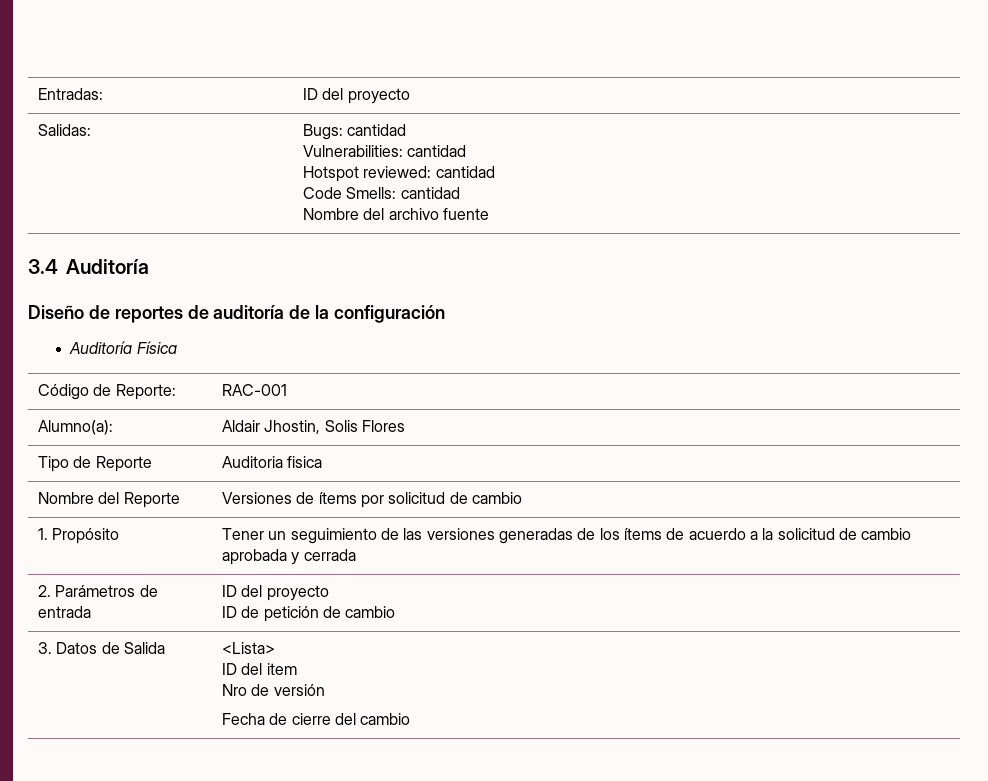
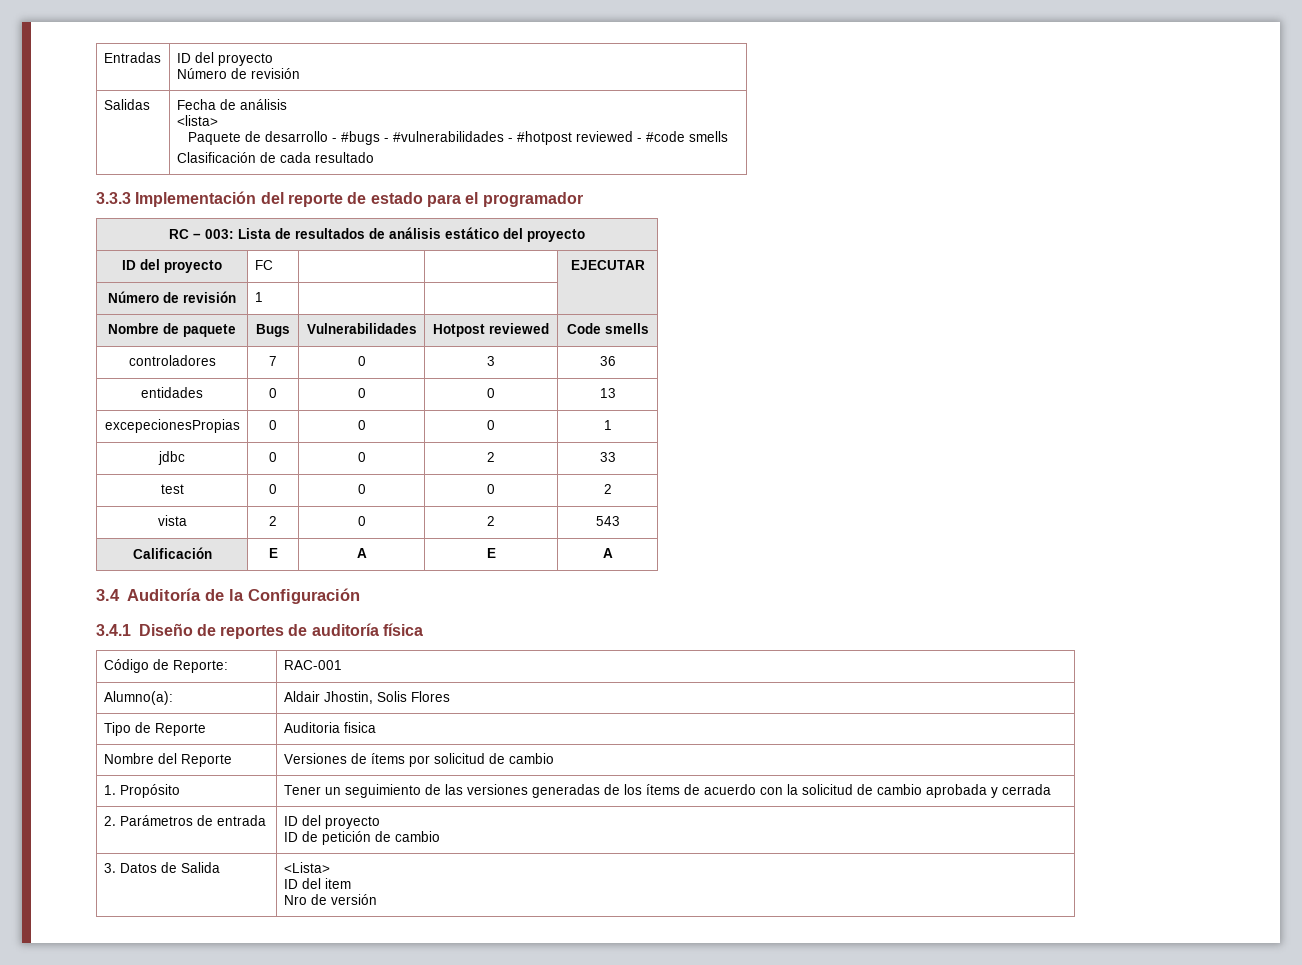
- Entradas: | ID del proyecto
- Salidas: | Bugs: cantidad
- Vulnerabilities: cantidad
- Hotspot reviewed: cantidad
- Code Smells: cantidad
- Nombre del archivo fuente
- 3.4 Auditoría
- Diseño de reportes de auditoría de la configuración
- Auditoría Física
+ Entradas | ID del proyecto
+ Número de revisión
+ Salidas | Fecha de análisis
+ <lista>
+ Paquete de desarrollo - #bugs - #vulnerabilidades - #hotpost reviewed - #code smells
+ Clasificación de cada resultado
+ 3.3.3 Implementación del reporte de estado para el programador
+ RC – 003: Lista de resultados de análisis estático del proyecto
+ ID del proyecto | FC | | | EJECUTAR
+ Número de revisión | 1 | | |
+ Nombre de paquete | Bugs | Vulnerabilidades | Hotpost reviewed | Code smells
+ controladores | 7 | 0 | 3 | 36
+ entidades | 0 | 0 | 0 | 13
+ excepecionesPropias | 0 | 0 | 0 | 1
+ jdbc | 0 | 0 | 2 | 33
+ test | 0 | 0 | 0 | 2
+ vista | 2 | 0 | 2 | 543
+ Calificación | E | A | E | A
+ 3.4 Auditoría de la Configuración
+ 3.4.1 Diseño de reportes de auditoría física
- 1. Propósito | Tener un seguimiento de las versiones generadas de los ítems de acuerdo a la solicitud de cambio aprobada y cerrada
+ 1. Propósito | Tener un seguimiento de las versiones generadas de los ítems de acuerdo con la solicitud de cambio aprobada y cerrada
  3. Datos de Salida | <Lista>
  ID del item
  Nro de versión
- Fecha de cierre del cambio

